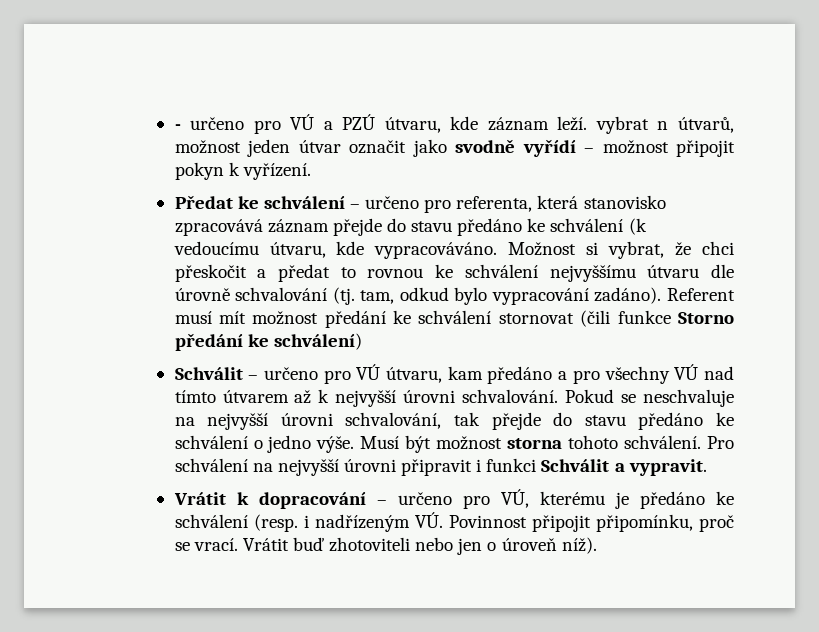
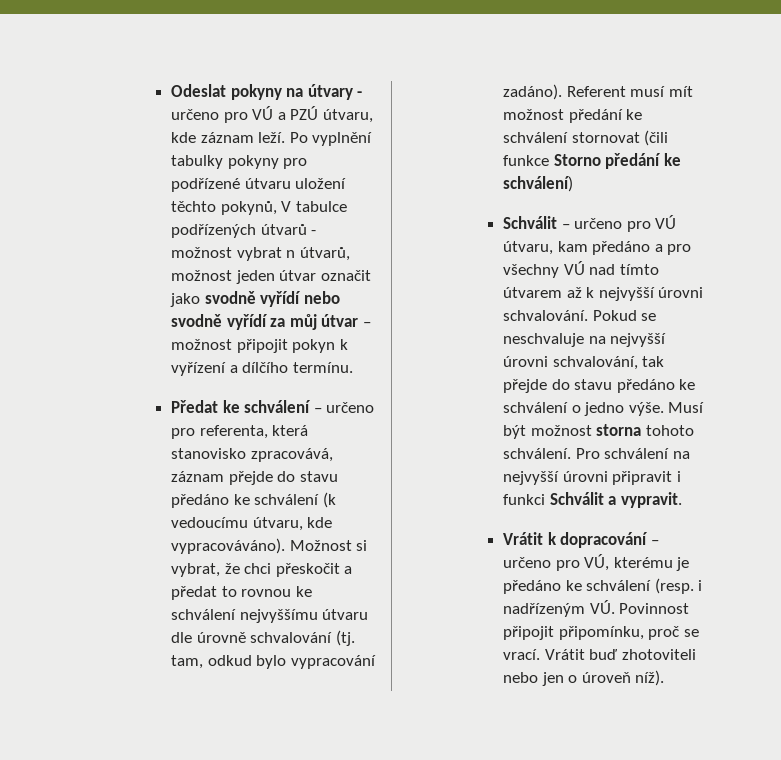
- - určeno pro VÚ a PZÚ útvaru, kde záznam leží. vybrat n útvarů, možnost jeden útvar označit jako svodně vyřídí – možnost připojit pokyn k vyřízení.
+ Odeslat pokyny na útvary - určeno pro VÚ a PZÚ útvaru, kde záznam leží. Po vyplnění tabulky pokyny pro podřízené útvaru uložení těchto pokynů, V tabulce podřízených útvarů - možnost vybrat n útvarů, možnost jeden útvar označit jako svodně vyřídí nebo svodně vyřídí za můj útvar – možnost připojit pokyn k vyřízení a dílčího termínu.
- Předat ke schválení – určeno pro referenta, která stanovisko zpracovává záznam přejde do stavu předáno ke schválení (k vedoucímu útvaru, kde vypracováváno.
+ Předat ke schválení – určeno pro referenta, která stanovisko zpracovává, záznam přejde do stavu předáno ke schválení (k vedoucímu útvaru, kde vypracováváno).

